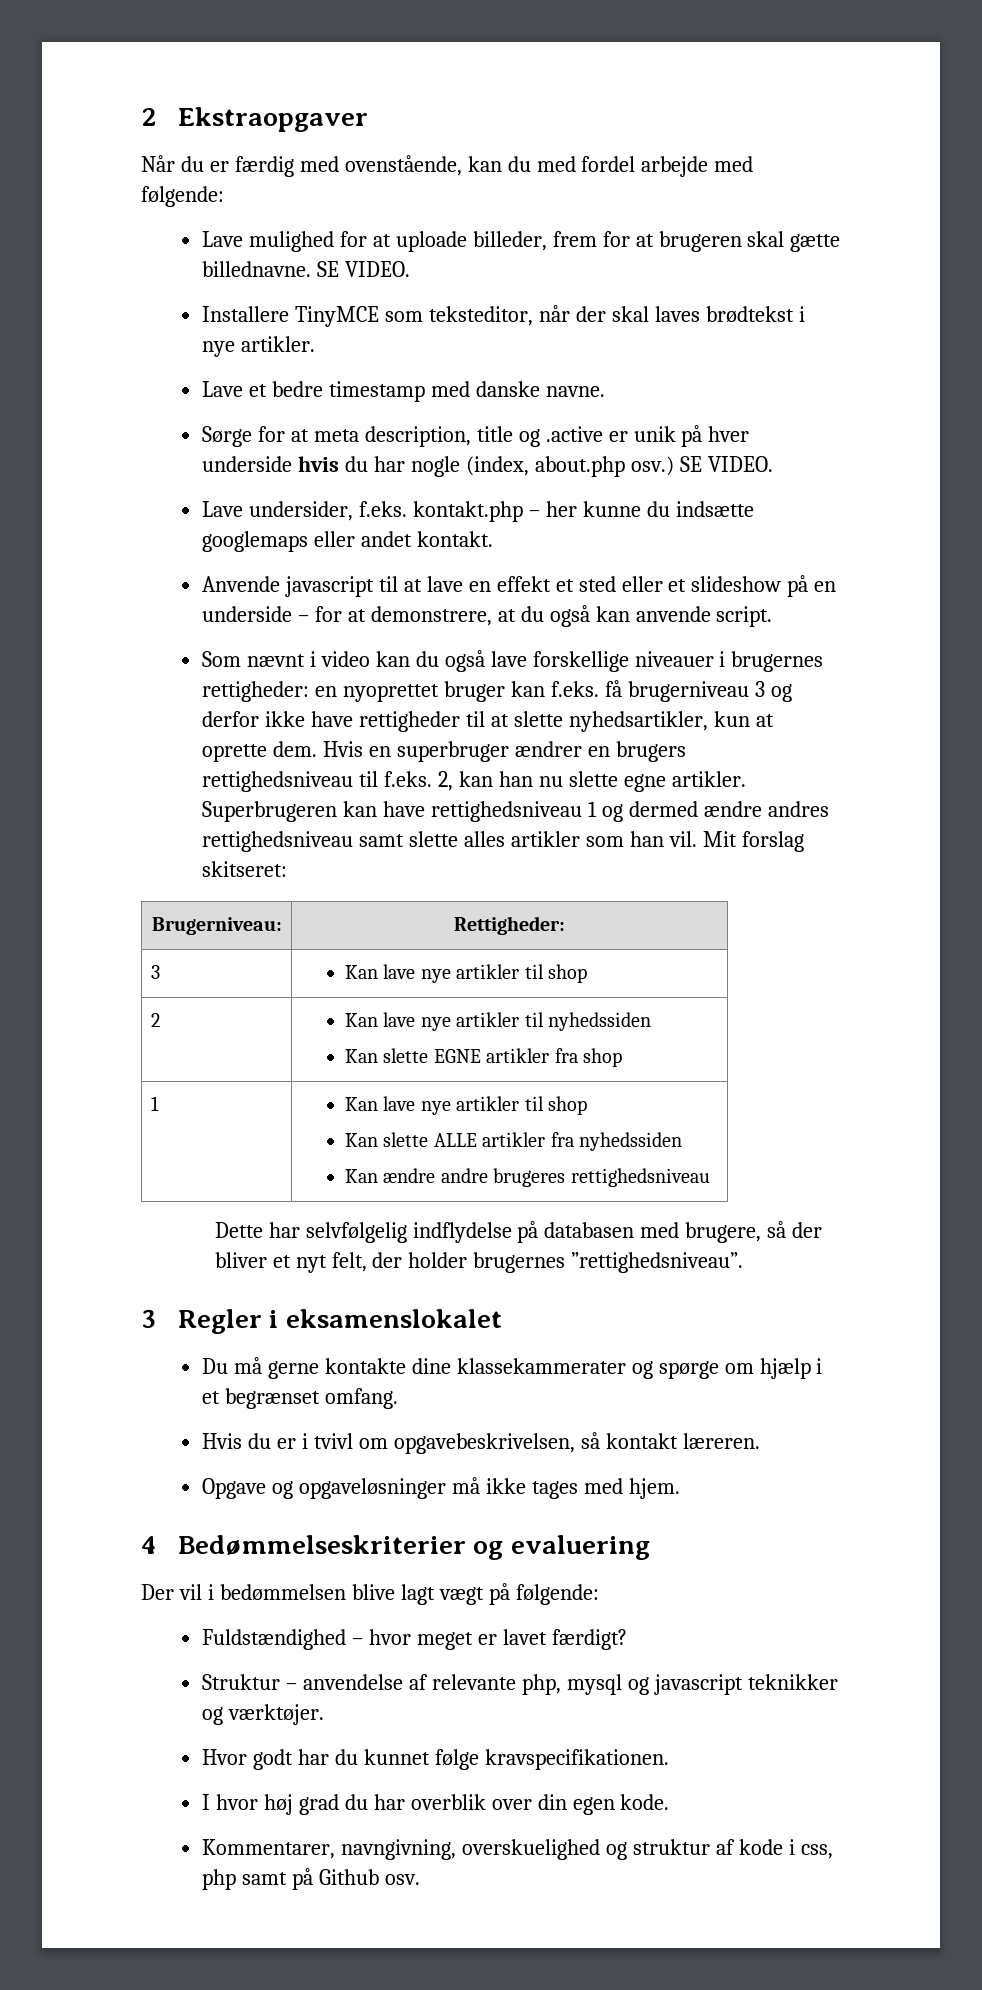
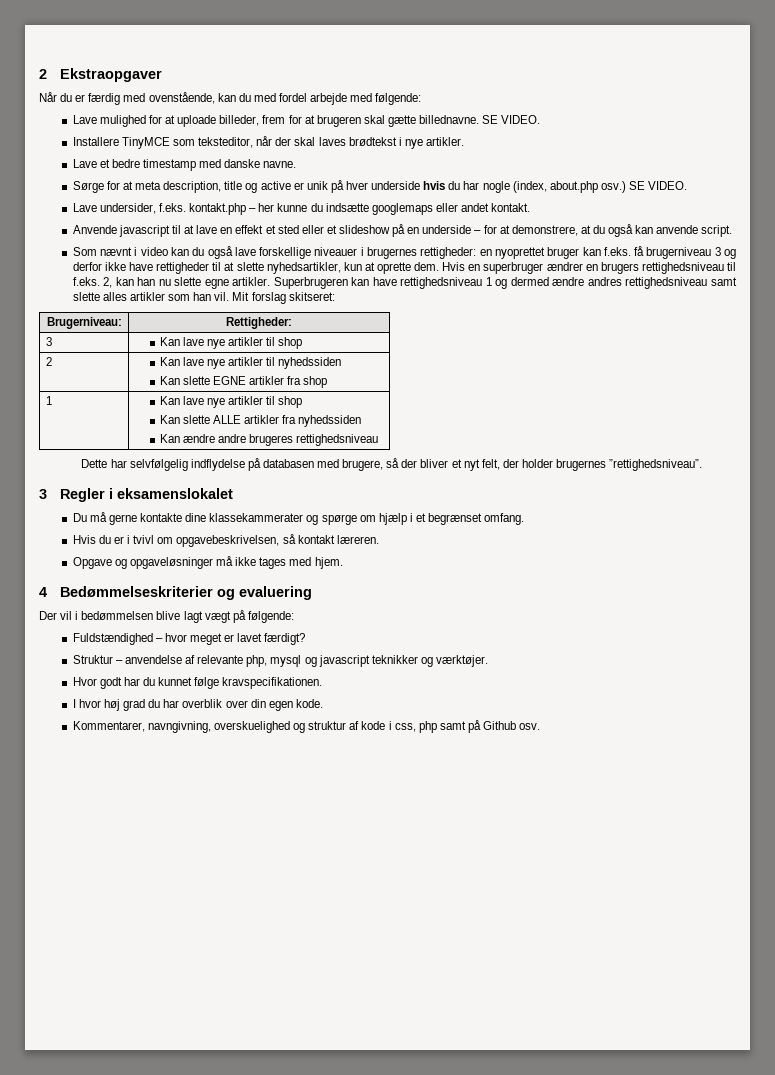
- Sørge for at meta description, title og .active er unik på hver underside hvis du har nogle (index, about.php osv.)
+ Sørge for at meta description, title og active er unik på hver underside hvis du har nogle (index, about.php osv.)

